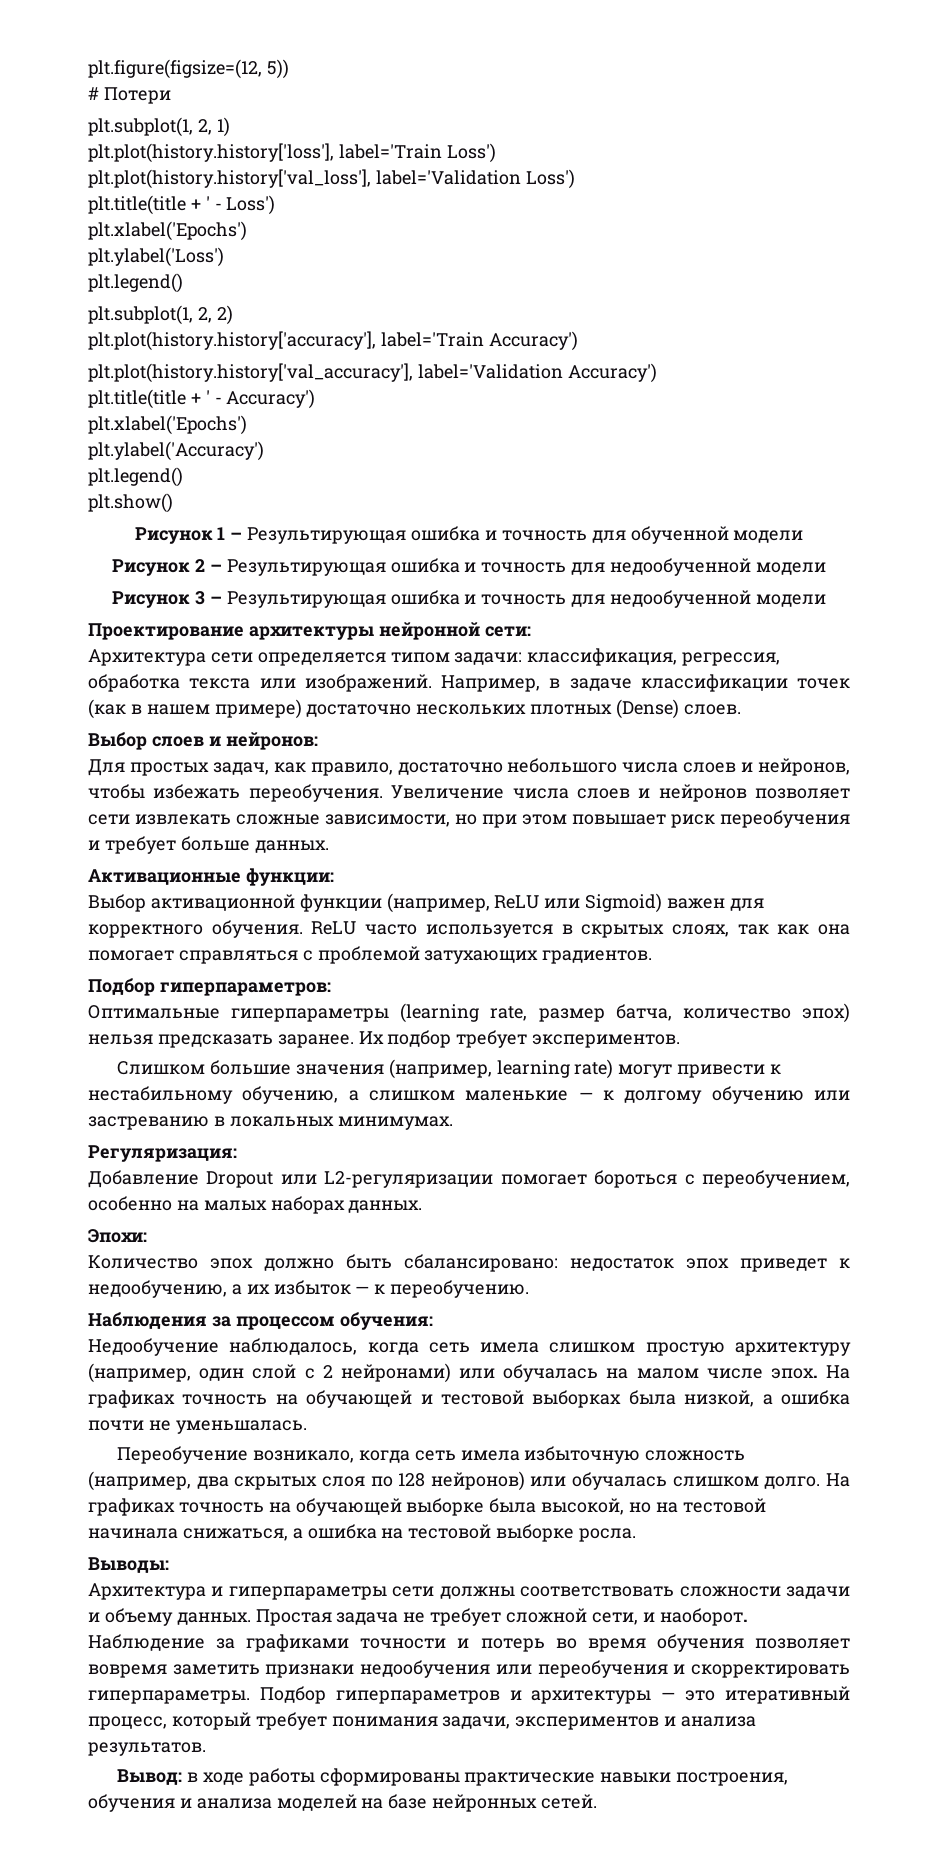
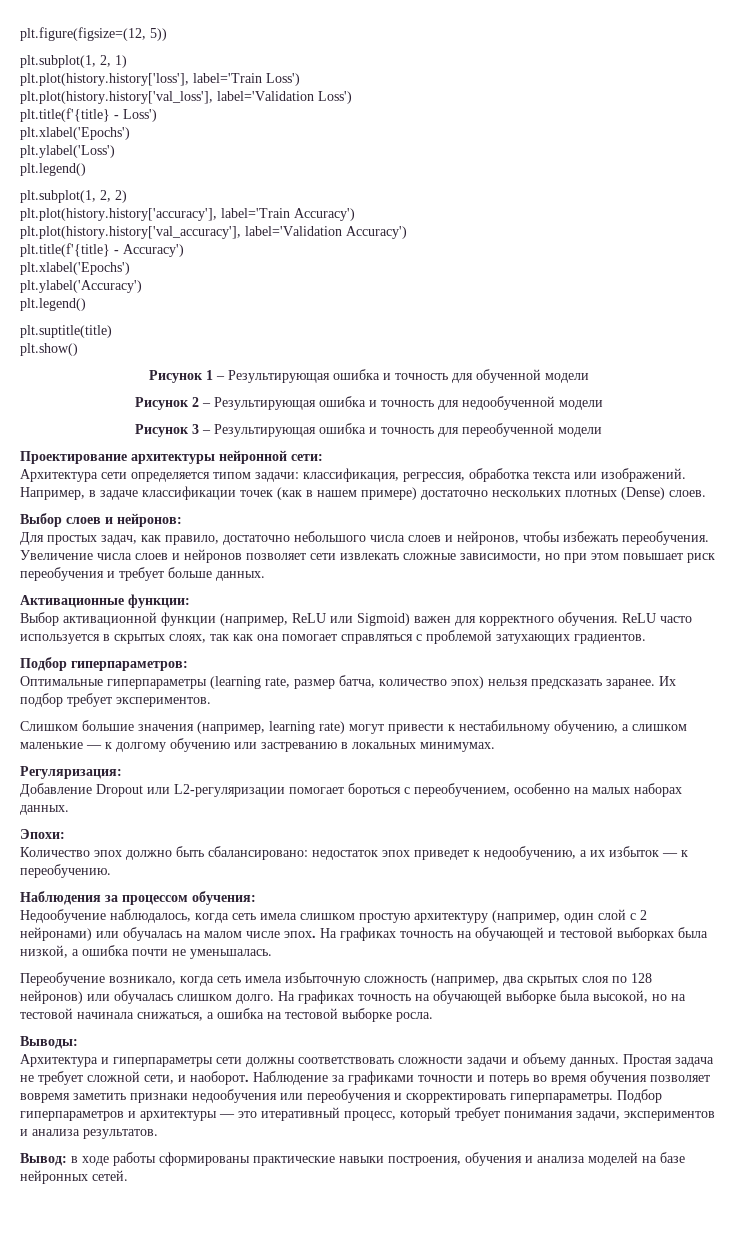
- # Потери
- plt.title(title + ' - Loss')
+ plt.title(f'{title} - Loss')
- plt.title(title + ' - Accuracy')
+ plt.title(f'{title} - Accuracy')
+ plt.suptitle(title)
- Рисунок 3 – Результирующая ошибка и точность для недообученной модели
+ Рисунок 3 – Результирующая ошибка и точность для переобученной модели

